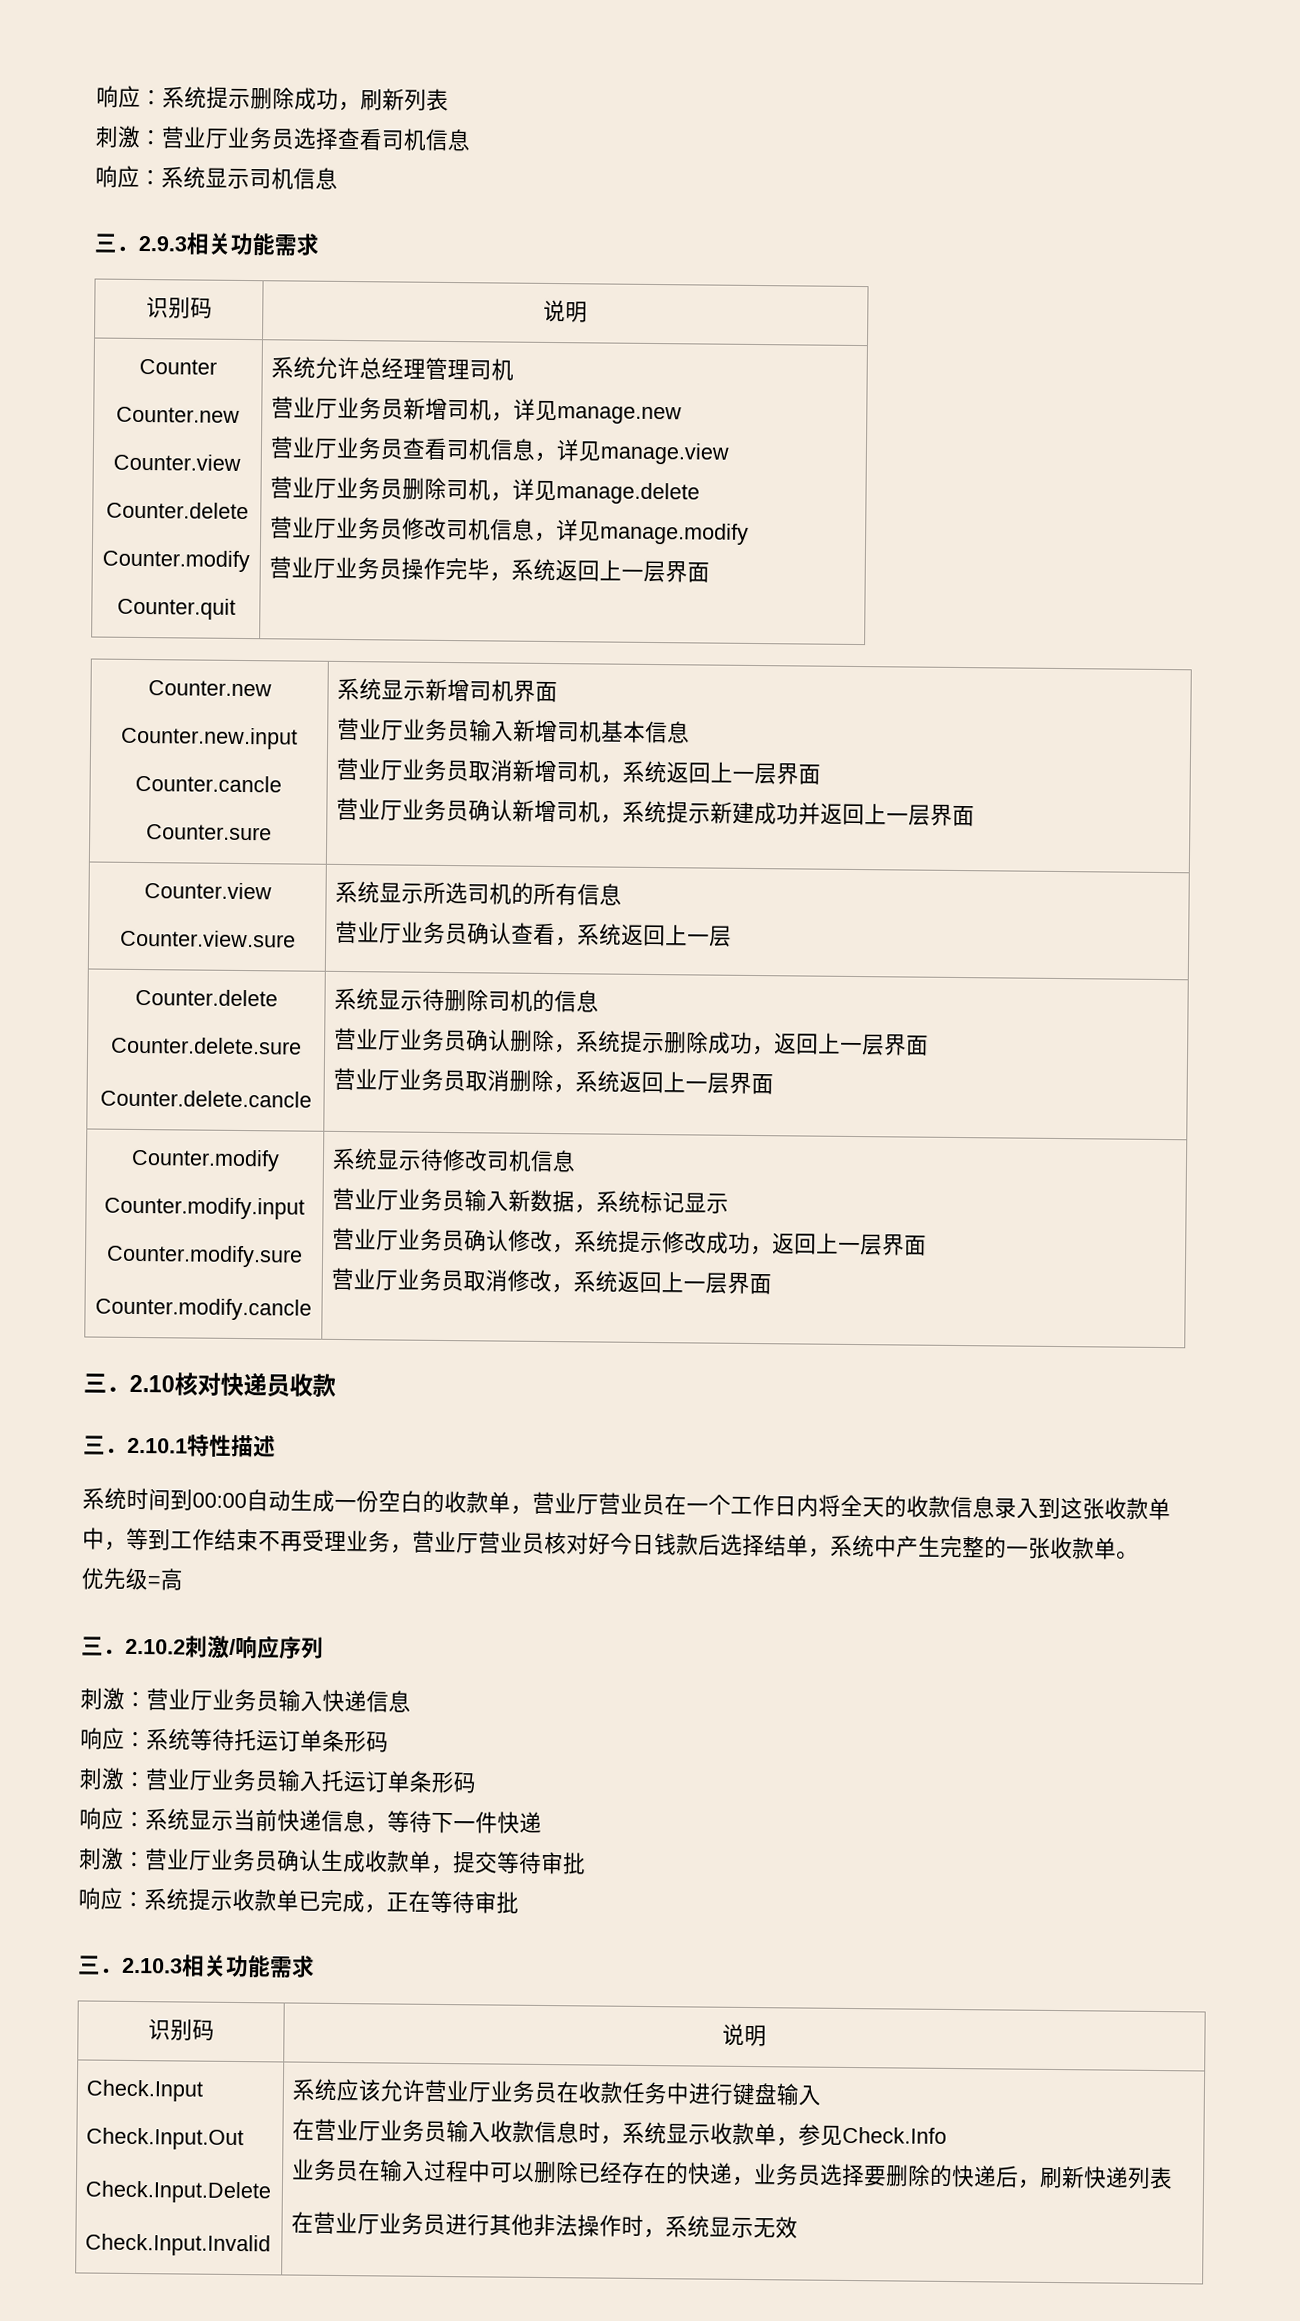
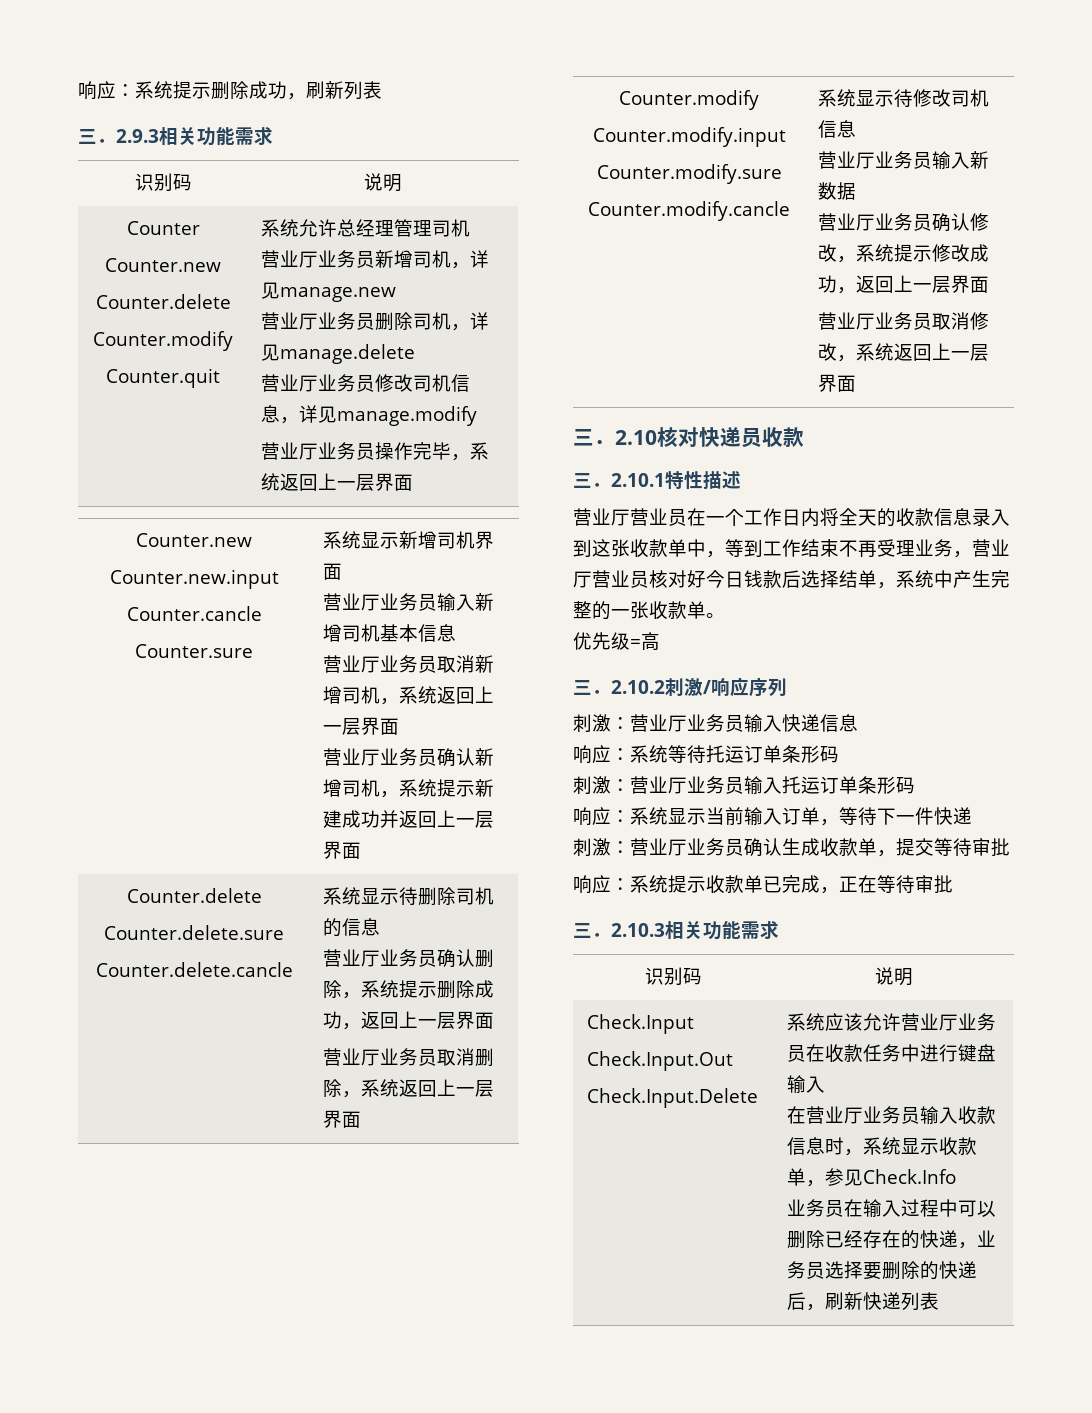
- 刺激：营业厅业务员选择查看司机信息
- 响应：系统显示司机信息
  Counter
  Counter.new
- Counter.view
- 营业厅业务员查看司机信息，详见manage.view
  营业厅业务员确认新增司机，系统提示新建成功并返回上一层界面
- Counter.view
- Counter.view.sure | 系统显示所选司机的所有信息
- 营业厅业务员确认查看，系统返回上一层
- 营业厅业务员输入新数据，系统标记显示
+ 营业厅业务员输入新数据
- 系统时间到00:00自动生成一份空白的收款单，营业厅营业员在一个工作日内将全天的收款信息录入到这张收款单中，等到工作结束不再受理业务，营业厅营业员核对好今日钱款后选择结单，系统中产生完整的一张收款单。
+ 营业厅营业员在一个工作日内将全天的收款信息录入到这张收款单中，等到工作结束不再受理业务，营业厅营业员核对好今日钱款后选择结单，系统中产生完整的一张收款单。
- 响应：系统显示当前快递信息，等待下一件快递
+ 响应：系统显示当前输入订单，等待下一件快递
- Check.Input.Invalid
- 在营业厅业务员进行其他非法操作时，系统显示无效

